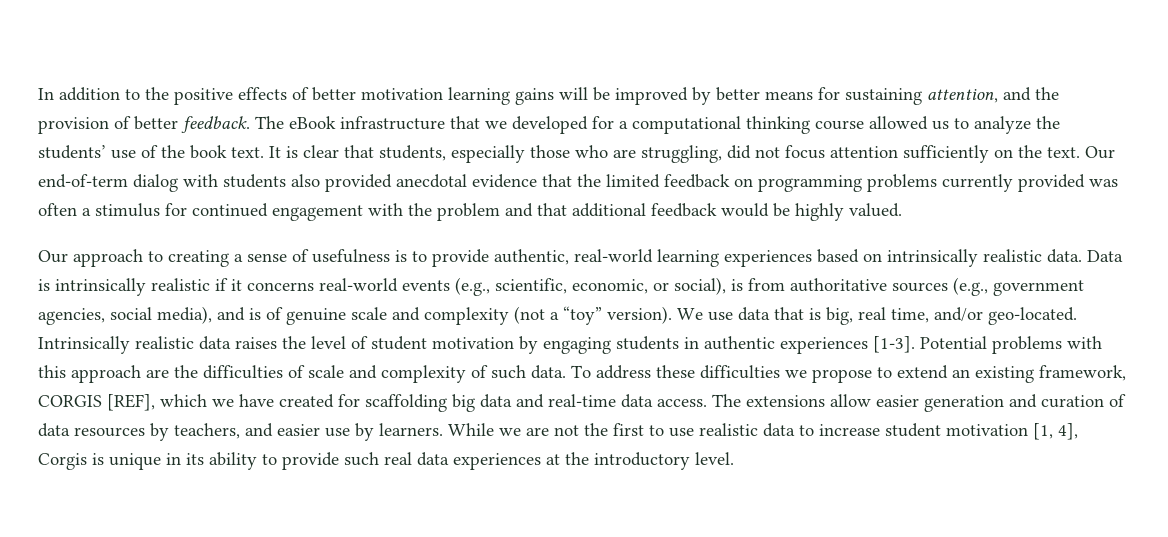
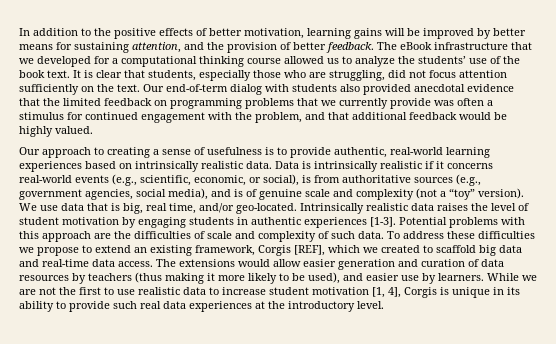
- In addition to the positive effects of better motivation learning gains will be improved by better means for sustaining attention, and the provision of better feedback.
+ In addition to the positive effects of better motivation, learning gains will be improved by better means for sustaining attention, and the provision of better feedback.
- Our end-of-term dialog with students also provided anecdotal evidence that the limited feedback on programming problems currently provided was often a stimulus for continued engagement with the problem and that additional feedback would be highly valued.
+ Our end-of-term dialog with students also provided anecdotal evidence that the limited feedback on programming problems that we currently provide was often a stimulus for continued engagement with the problem, and that additional feedback would be highly valued.
- To address these difficulties we propose to extend an existing framework, CORGIS [REF], which we have created for scaffolding big data and real-time data access.
+ To address these difficulties we propose to extend an existing framework, Corgis [REF], which we created to scaffold big data and real-time data access.
- The extensions allow easier generation and curation of data resources by teachers, and easier use by learners.
+ The extensions would allow easier generation and curation of data resources by teachers (thus making it more likely to be used), and easier use by learners.

